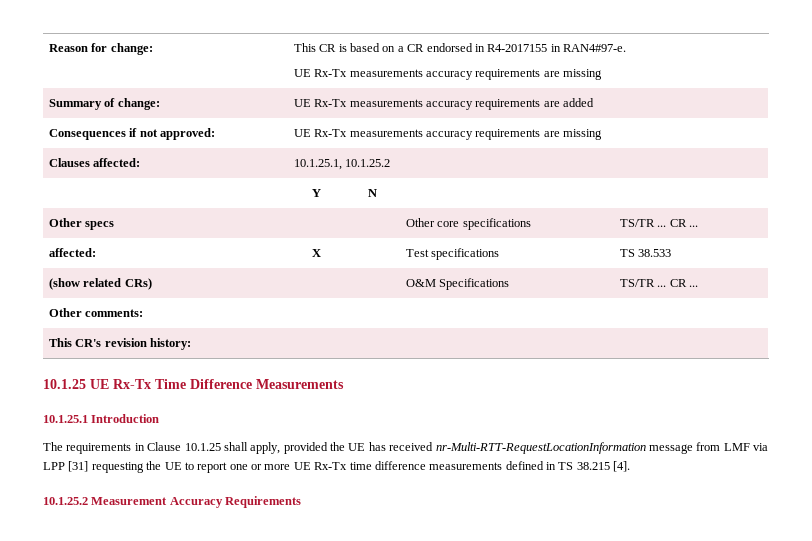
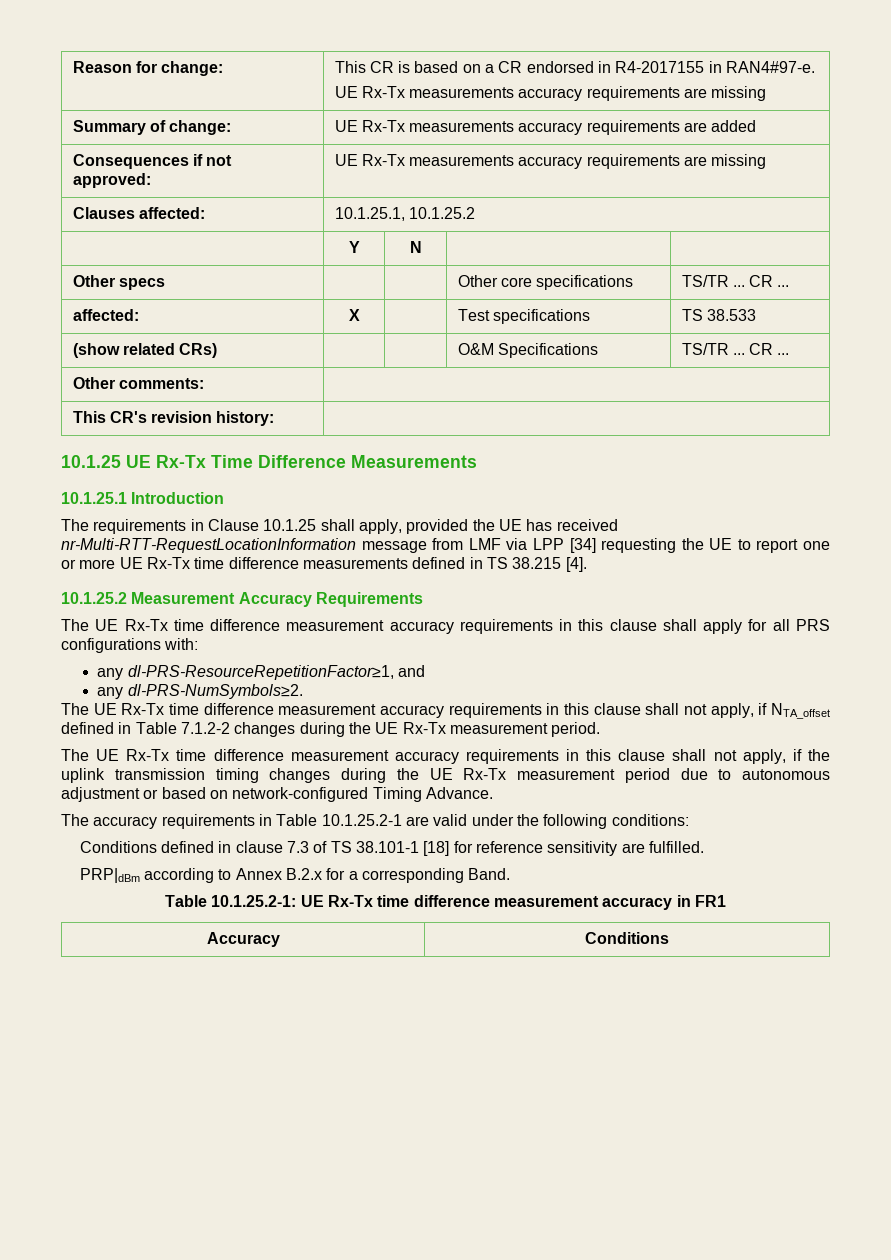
- The requirements in Clause 10.1.25 shall apply, provided the UE has received nr-Multi-RTT-RequestLocationInformation message from LMF via LPP [31] requesting the UE to report one or more UE Rx-Tx time difference measurements defined in TS 38.215 [4].
+ The requirements in Clause 10.1.25 shall apply, provided the UE has received nr-Multi-RTT-RequestLocationInformation message from LMF via LPP [34] requesting the UE to report one or more UE Rx-Tx time difference measurements defined in TS 38.215 [4].
+ The UE Rx-Tx time difference measurement accuracy requirements in this clause shall apply for all PRS configurations with:
+ any dl-PRS-ResourceRepetitionFactor≥1, and
+ any dl-PRS-NumSymbols≥2.
+ The UE Rx-Tx time difference measurement accuracy requirements in this clause shall not apply, if NTA_offset defined in Table 7.1.2-2 changes during the UE Rx-Tx measurement period.
+ The UE Rx-Tx time difference measurement accuracy requirements in this clause shall not apply, if the uplink transmission timing changes during the UE Rx-Tx measurement period due to autonomous adjustment or based on network-configured Timing Advance.
+ The accuracy requirements in Table 10.1.25.2-1 are valid under the following conditions:
+ Conditions defined in clause 7.3 of TS 38.101-1 [18] for reference sensitivity are fulfilled.
+ PRP|dBm according to Annex B.2.x for a corresponding Band.
+ Table 10.1.25.2-1: UE Rx-Tx time difference measurement accuracy in FR1
+ Accuracy | Conditions

